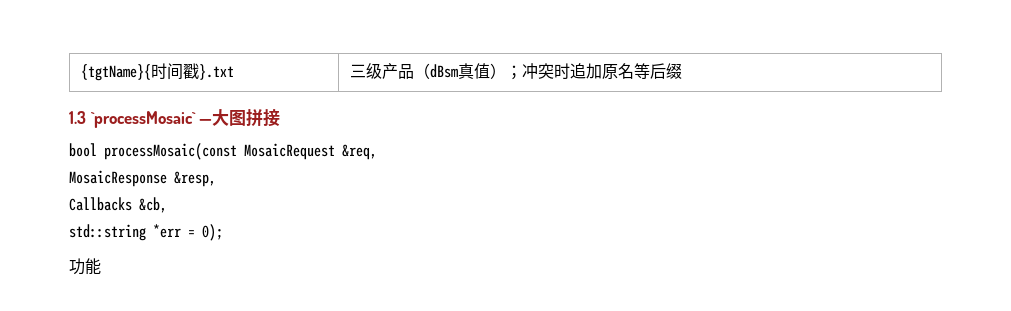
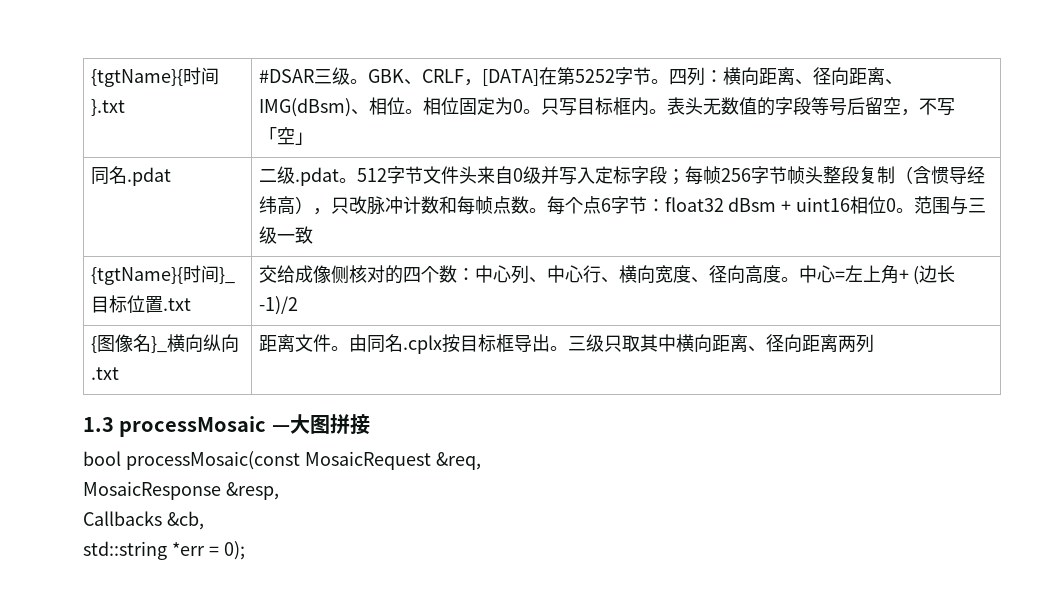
- {tgtName}{时间戳}.txt | 三级产品（dBsm真值）；冲突时追加原名等后缀
+ {tgtName}{时间}.txt | #DSAR三级。GBK、CRLF，[DATA]在第5252字节。四列：横向距离、径向距离、IMG(dBsm)、相位。相位固定为0。只写目标框内。表头无数值的字段等号后留空，不写「空」
+ 同名.pdat | 二级.pdat。512字节文件头来自0级并写入定标字段；每帧256字节帧头整段复制（含惯导经纬高），只改脉冲计数和每帧点数。每个点6字节：float32 dBsm + uint16相位0。范围与三级一致
+ {tgtName}{时间}_目标位置.txt | 交给成像侧核对的四个数：中心列、中心行、横向宽度、径向高度。中心=左上角+ (边长-1)/2
+ {图像名}_横向纵向.txt | 距离文件。由同名.cplx按目标框导出。三级只取其中横向距离、径向距离两列
- 1.3 `processMosaic` —大图拼接
+ 1.3 processMosaic —大图拼接
- 功能

